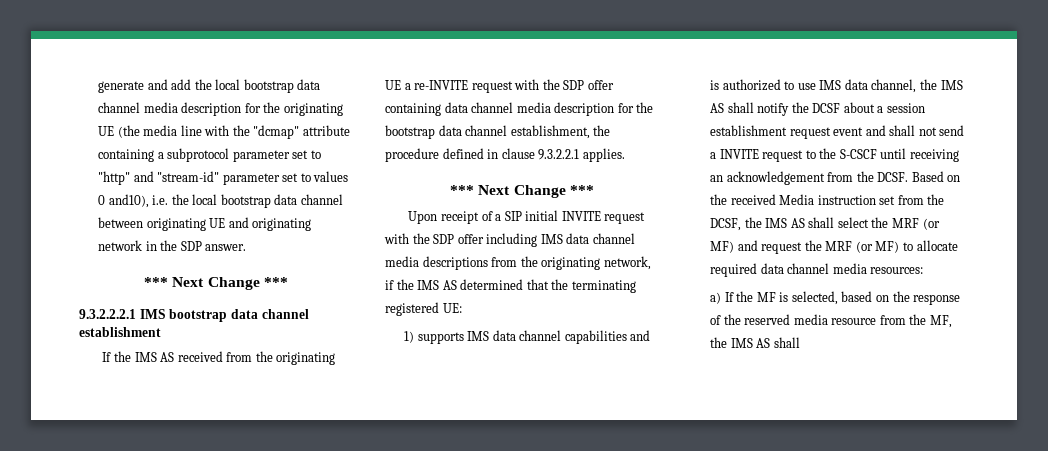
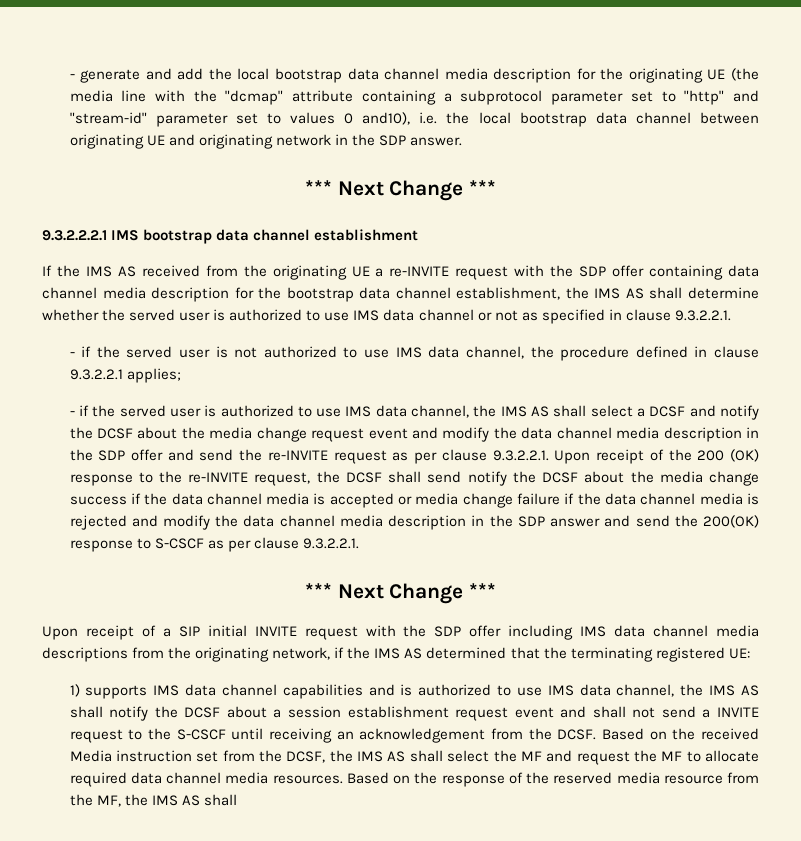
- generate and add the local bootstrap data channel media description for the originating UE (the media line with the "dcmap" attribute containing a subprotocol parameter set to "http" and "stream-id" parameter set to values 0 and10), i.e. the local bootstrap data channel between originating UE and originating network in the SDP answer.
+ - generate and add the local bootstrap data channel media description for the originating UE (the media line with the "dcmap" attribute containing a subprotocol parameter set to "http" and "stream-id" parameter set to values 0 and10), i.e. the local bootstrap data channel between originating UE and originating network in the SDP answer.
- If the IMS AS received from the originating UE a re-INVITE request with the SDP offer containing data channel media description for the bootstrap data channel establishment, the procedure defined in clause 9.3.2.2.1 applies.
+ If the IMS AS received from the originating UE a re-INVITE request with the SDP offer containing data channel media description for the bootstrap data channel establishment, the IMS AS shall determine whether the served user is authorized to use IMS data channel or not as specified in clause 9.3.2.2.1.
+ - if the served user is not authorized to use IMS data channel, the procedure defined in clause 9.3.2.2.1 applies;
+ - if the served user is authorized to use IMS data channel, the IMS AS shall select a DCSF and notify the DCSF about the media change request event and modify the data channel media description in the SDP offer and send the re-INVITE request as per clause 9.3.2.2.1. Upon receipt of the 200 (OK) response to the re-INVITE request, the DCSF shall send notify the DCSF about the media change success if the data channel media is accepted or media change failure if the data channel media is rejected and modify the data channel media description in the SDP answer and send the 200(OK) response to S-CSCF as per clause 9.3.2.2.1.
- Based on the received Media instruction set from the DCSF, the IMS AS shall select the MRF (or MF) and request the MRF (or MF) to allocate required data channel media resources:
- a) If the MF is selected, based on the response of the reserved media resource from the MF, the IMS AS shall
+ Based on the received Media instruction set from the DCSF, the IMS AS shall select the MF and request the MF to allocate required data channel media resources. Based on the response of the reserved media resource from the MF, the IMS AS shall

